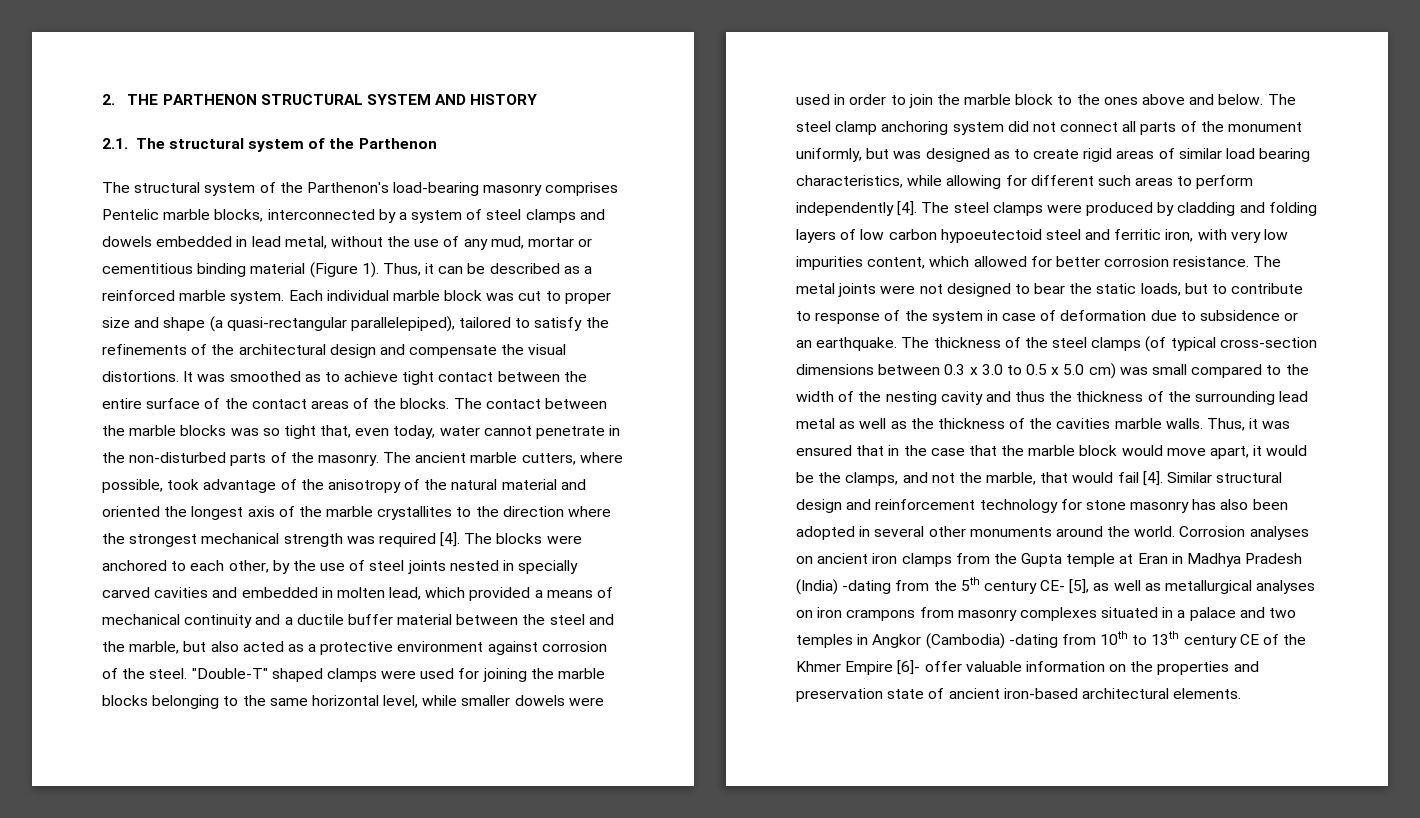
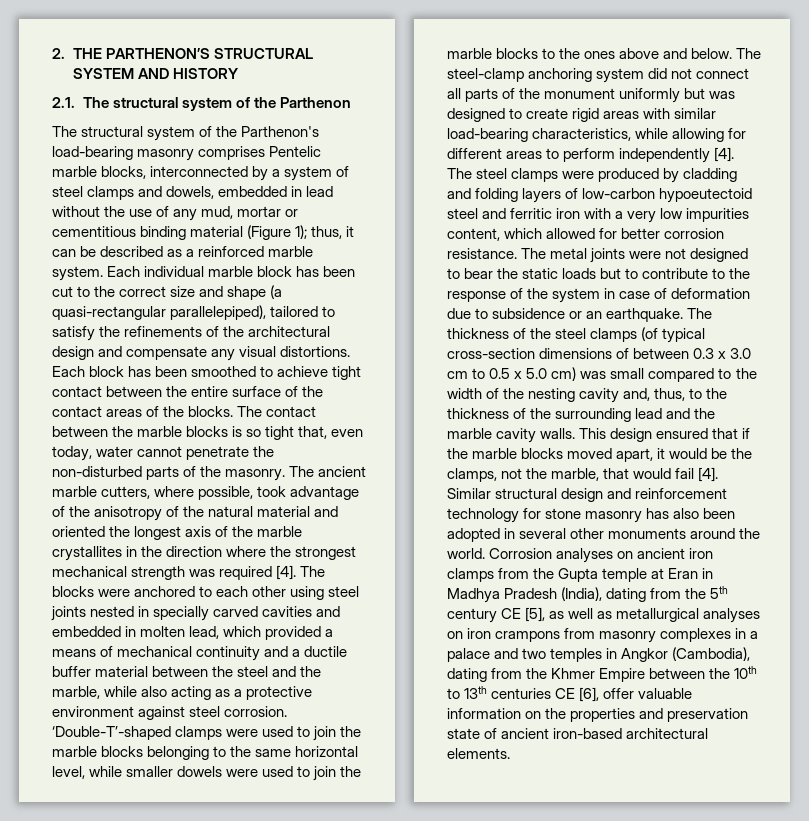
- 2. THE PARTHENON STRUCTURAL SYSTEM AND HISTORY
+ 2. THE PARTHENON’S STRUCTURAL SYSTEM AND HISTORY
- The structural system of the Parthenon's load-bearing masonry comprises Pentelic marble blocks, interconnected by a system of steel clamps and dowels embedded in lead metal, without the use of any mud, mortar or cementitious binding material (Figure 1). Thus, it can be described as a reinforced marble system.
+ The structural system of the Parthenon's load-bearing masonry comprises Pentelic marble blocks, interconnected by a system of steel clamps and dowels, embedded in lead without the use of any mud, mortar or cementitious binding material (Figure 1); thus, it can be described as a reinforced marble system.
- Each individual marble block was cut to proper size and shape (a quasi-rectangular parallelepiped), tailored to satisfy the refinements of the architectural design and compensate the visual distortions.
+ Each individual marble block has been cut to the correct size and shape (a quasi-rectangular parallelepiped), tailored to satisfy the refinements of the architectural design and compensate any visual distortions.
- It was smoothed as to achieve tight contact between the entire surface of the contact areas of the blocks.
+ Each block has been smoothed to achieve tight contact between the entire surface of the contact areas of the blocks.
- The contact between the marble blocks was so tight that, even today, water cannot penetrate in the non-disturbed parts of the masonry.
+ The contact between the marble blocks is so tight that, even today, water cannot penetrate the non-disturbed parts of the masonry.
- The ancient marble cutters, where possible, took advantage of the anisotropy of the natural material and oriented the longest axis of the marble crystallites to the direction where the strongest mechanical strength was required [4].
+ The ancient marble cutters, where possible, took advantage of the anisotropy of the natural material and oriented the longest axis of the marble crystallites in the direction where the strongest mechanical strength was required [4].
- The blocks were anchored to each other, by the use of steel joints nested in specially carved cavities and embedded in molten lead, which provided a means of mechanical continuity and a ductile buffer material between the steel and the marble, but also acted as a protective environment against corrosion of the steel. "Double-T" shaped clamps were used for joining the marble blocks belonging to the same horizontal level, while smaller dowels were used in order to join the marble block to the ones above and below.
+ The blocks were anchored to each other using steel joints nested in specially carved cavities and embedded in molten lead, which provided a means of mechanical continuity and a ductile buffer material between the steel and the marble, while also acting as a protective environment against steel corrosion. ‘Double-T’-shaped clamps were used to join the marble blocks belonging to the same horizontal level, while smaller dowels were used to join the marble blocks to the ones above and below.
- The steel clamp anchoring system did not connect all parts of the monument uniformly, but was designed as to create rigid areas of similar load bearing characteristics, while allowing for different such areas to perform independently [4].
+ The steel-clamp anchoring system did not connect all parts of the monument uniformly but was designed to create rigid areas with similar load-bearing characteristics, while allowing for different areas to perform independently [4].
- The steel clamps were produced by cladding and folding layers of low carbon hypoeutectoid steel and ferritic iron, with very low impurities content, which allowed for better corrosion resistance.
+ The steel clamps were produced by cladding and folding layers of low-carbon hypoeutectoid steel and ferritic iron with a very low impurities content, which allowed for better corrosion resistance.
- The metal joints were not designed to bear the static loads, but to contribute to response of the system in case of deformation due to subsidence or an earthquake.
+ The metal joints were not designed to bear the static loads but to contribute to the response of the system in case of deformation due to subsidence or an earthquake.
- The thickness of the steel clamps (of typical cross-section dimensions between 0.3 x 3.0 to 0.5 x 5.0 cm) was small compared to the width of the nesting cavity and thus the thickness of the surrounding lead metal as well as the thickness of the cavities marble walls. Thus, it was ensured that in the case that the marble block would move apart, it would be the clamps, and not the marble, that would fail [4].
+ The thickness of the steel clamps (of typical cross-section dimensions of between 0.3 x 3.0 cm to 0.5 x 5.0 cm) was small compared to the width of the nesting cavity and, thus, to the thickness of the surrounding lead and the marble cavity walls. This design ensured that if the marble blocks moved apart, it would be the clamps, not the marble, that would fail [4].
- Corrosion analyses on ancient iron clamps from the Gupta temple at Eran in Madhya Pradesh (India) -dating from the 5th century CE- [5], as well as metallurgical analyses on iron crampons from masonry complexes situated in a palace and two temples in Angkor (Cambodia) -dating from 10th to 13th century CE of the Khmer Empire [6]- offer valuable information on the properties and preservation state of ancient iron-based architectural elements.
+ Corrosion analyses on ancient iron clamps from the Gupta temple at Eran in Madhya Pradesh (India), dating from the 5th century CE [5], as well as metallurgical analyses on iron crampons from masonry complexes in a palace and two temples in Angkor (Cambodia), dating from the Khmer Empire between the 10th to 13th centuries CE [6], offer valuable information on the properties and preservation state of ancient iron-based architectural elements.

